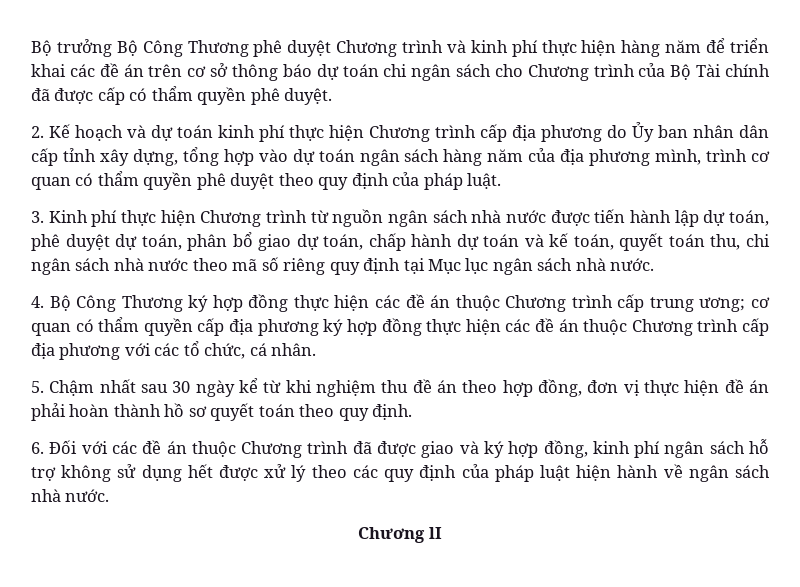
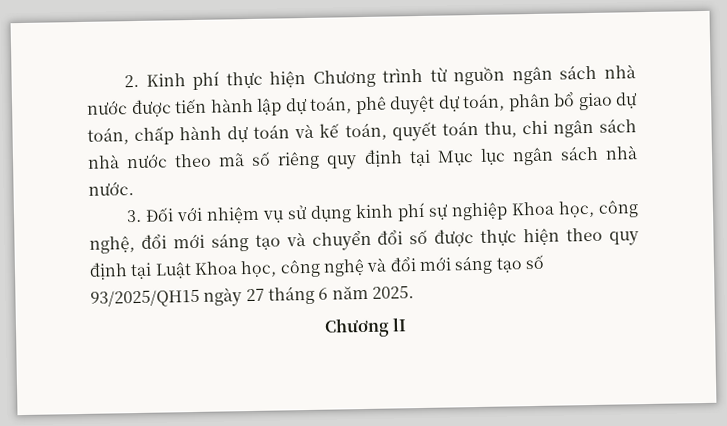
- Bộ trưởng Bộ Công Thương phê duyệt Chương trình và kinh phí thực hiện hàng năm để triển khai các đề án trên cơ sở thông báo dự toán chi ngân sách cho Chương trình của Bộ Tài chính đã được cấp có thẩm quyền phê duyệt.
- 2. Kế hoạch và dự toán kinh phí thực hiện Chương trình cấp địa phương do Ủy ban nhân dân cấp tỉnh xây dựng, tổng hợp vào dự toán ngân sách hàng năm của địa phương mình, trình cơ quan có thẩm quyền phê duyệt theo quy định của pháp luật.
- 3. Kinh phí thực hiện Chương trình từ nguồn ngân sách nhà nước được tiến hành lập dự toán, phê duyệt dự toán, phân bổ giao dự toán, chấp hành dự toán và kế toán, quyết toán thu, chi ngân sách nhà nước theo mã số riêng quy định tại Mục lục ngân sách nhà nước.
+ 2. Kinh phí thực hiện Chương trình từ nguồn ngân sách nhà nước được tiến hành lập dự toán, phê duyệt dự toán, phân bổ giao dự toán, chấp hành dự toán và kế toán, quyết toán thu, chi ngân sách nhà nước theo mã số riêng quy định tại Mục lục ngân sách nhà nước.
- 4. Bộ Công Thương ký hợp đồng thực hiện các đề án thuộc Chương trình cấp trung ương; cơ quan có thẩm quyền cấp địa phương ký hợp đồng thực hiện các đề án thuộc Chương trình cấp địa phương với các tổ chức, cá nhân.
- 5. Chậm nhất sau 30 ngày kể từ khi nghiệm thu đề án theo hợp đồng, đơn vị thực hiện đề án phải hoàn thành hồ sơ quyết toán theo quy định.
- 6. Đối với các đề án thuộc Chương trình đã được giao và ký hợp đồng, kinh phí ngân sách hỗ trợ không sử dụng hết được xử lý theo các quy định của pháp luật hiện hành về ngân sách nhà nước.
+ 3. Đối với nhiệm vụ sử dụng kinh phí sự nghiệp Khoa học, công nghệ, đổi mới sáng tạo và chuyển đổi số được thực hiện theo quy định tại Luật Khoa học, công nghệ và đổi mới sáng tạo số 93/2025/QH15 ngày 27 tháng 6 năm 2025.

